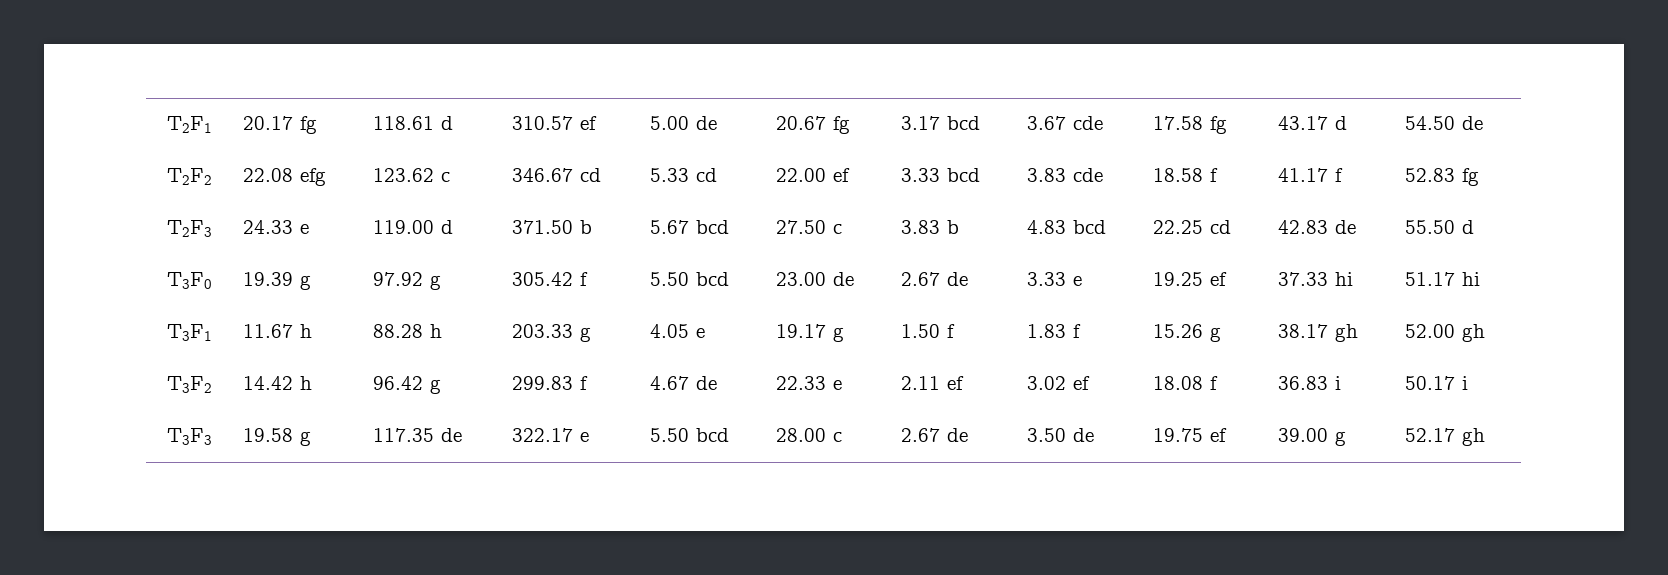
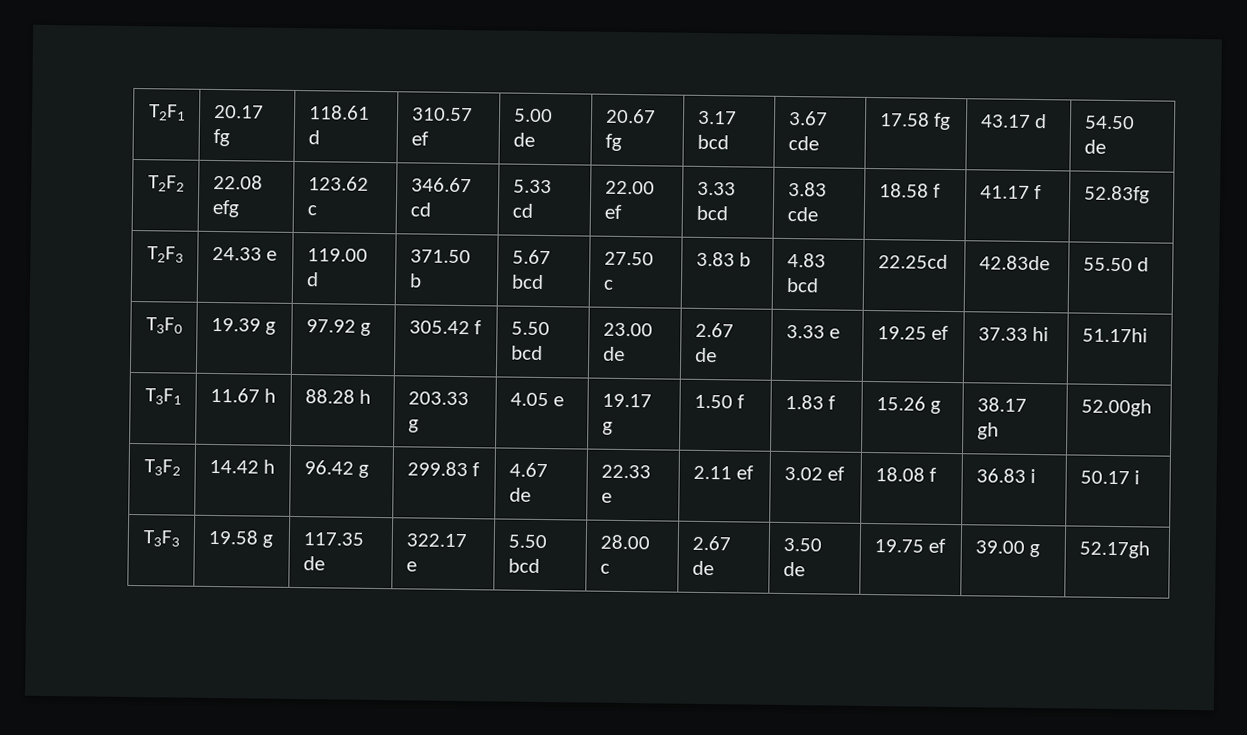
- T2F2 | 22.08 efg | 123.62 c | 346.67 cd | 5.33 cd | 22.00 ef | 3.33 bcd | 3.83 cde | 18.58 f | 41.17 f | 52.83 fg
+ T2F2 | 22.08 efg | 123.62 c | 346.67 cd | 5.33 cd | 22.00 ef | 3.33 bcd | 3.83 cde | 18.58 f | 41.17 f | 52.83fg
- T2F3 | 24.33 e | 119.00 d | 371.50 b | 5.67 bcd | 27.50 c | 3.83 b | 4.83 bcd | 22.25 cd | 42.83 de | 55.50 d
+ T2F3 | 24.33 e | 119.00 d | 371.50 b | 5.67 bcd | 27.50 c | 3.83 b | 4.83 bcd | 22.25cd | 42.83de | 55.50 d
- T3F0 | 19.39 g | 97.92 g | 305.42 f | 5.50 bcd | 23.00 de | 2.67 de | 3.33 e | 19.25 ef | 37.33 hi | 51.17 hi
+ T3F0 | 19.39 g | 97.92 g | 305.42 f | 5.50 bcd | 23.00 de | 2.67 de | 3.33 e | 19.25 ef | 37.33 hi | 51.17hi
- T3F1 | 11.67 h | 88.28 h | 203.33 g | 4.05 e | 19.17 g | 1.50 f | 1.83 f | 15.26 g | 38.17 gh | 52.00 gh
+ T3F1 | 11.67 h | 88.28 h | 203.33 g | 4.05 e | 19.17 g | 1.50 f | 1.83 f | 15.26 g | 38.17 gh | 52.00gh
- T3F3 | 19.58 g | 117.35 de | 322.17 e | 5.50 bcd | 28.00 c | 2.67 de | 3.50 de | 19.75 ef | 39.00 g | 52.17 gh
+ T3F3 | 19.58 g | 117.35 de | 322.17 e | 5.50 bcd | 28.00 c | 2.67 de | 3.50 de | 19.75 ef | 39.00 g | 52.17gh

